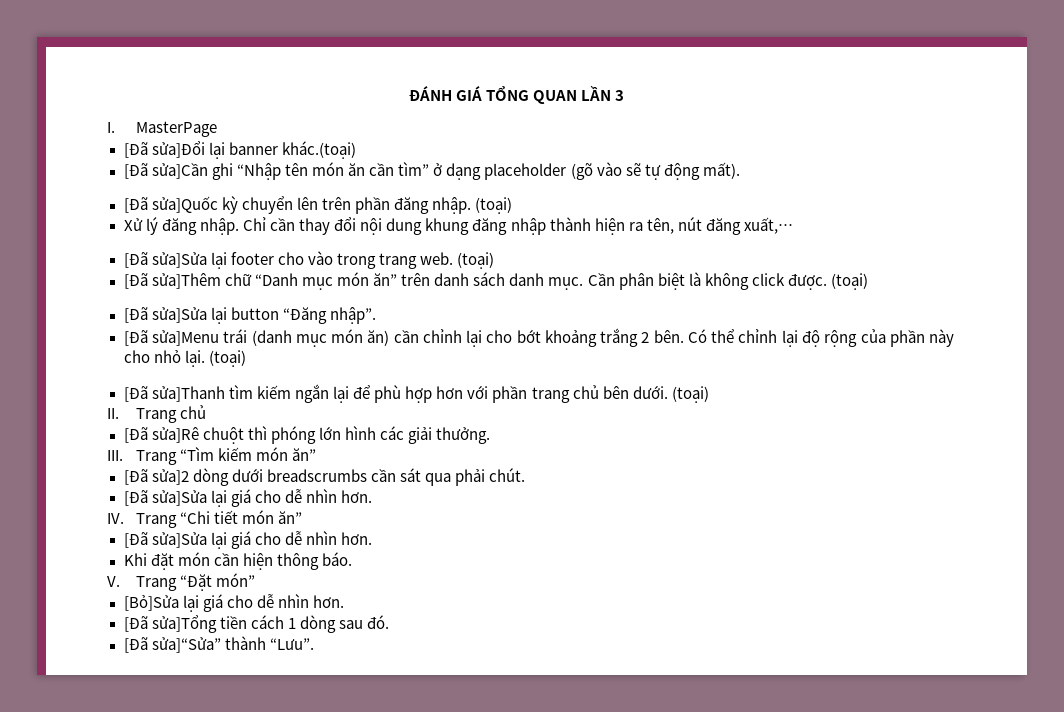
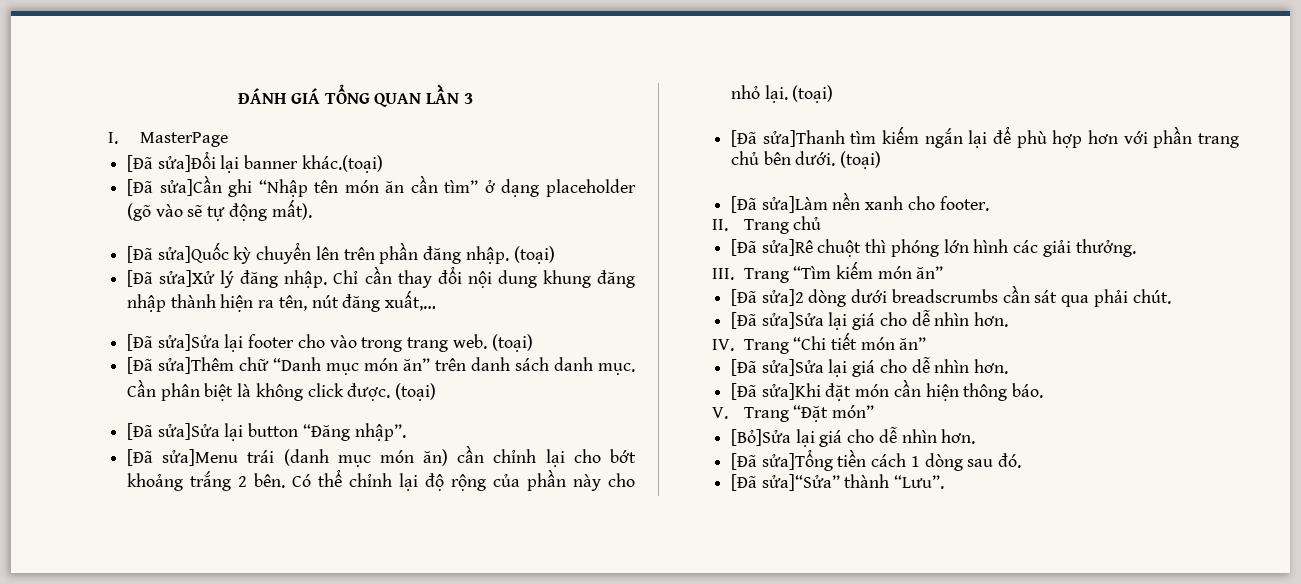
- Xử lý đăng nhập.
+ [Đã sửa]Xử lý đăng nhập.
+ [Đã sửa]Làm nền xanh cho footer.
- Khi đặt món cần hiện thông báo.
+ [Đã sửa]Khi đặt món cần hiện thông báo.

